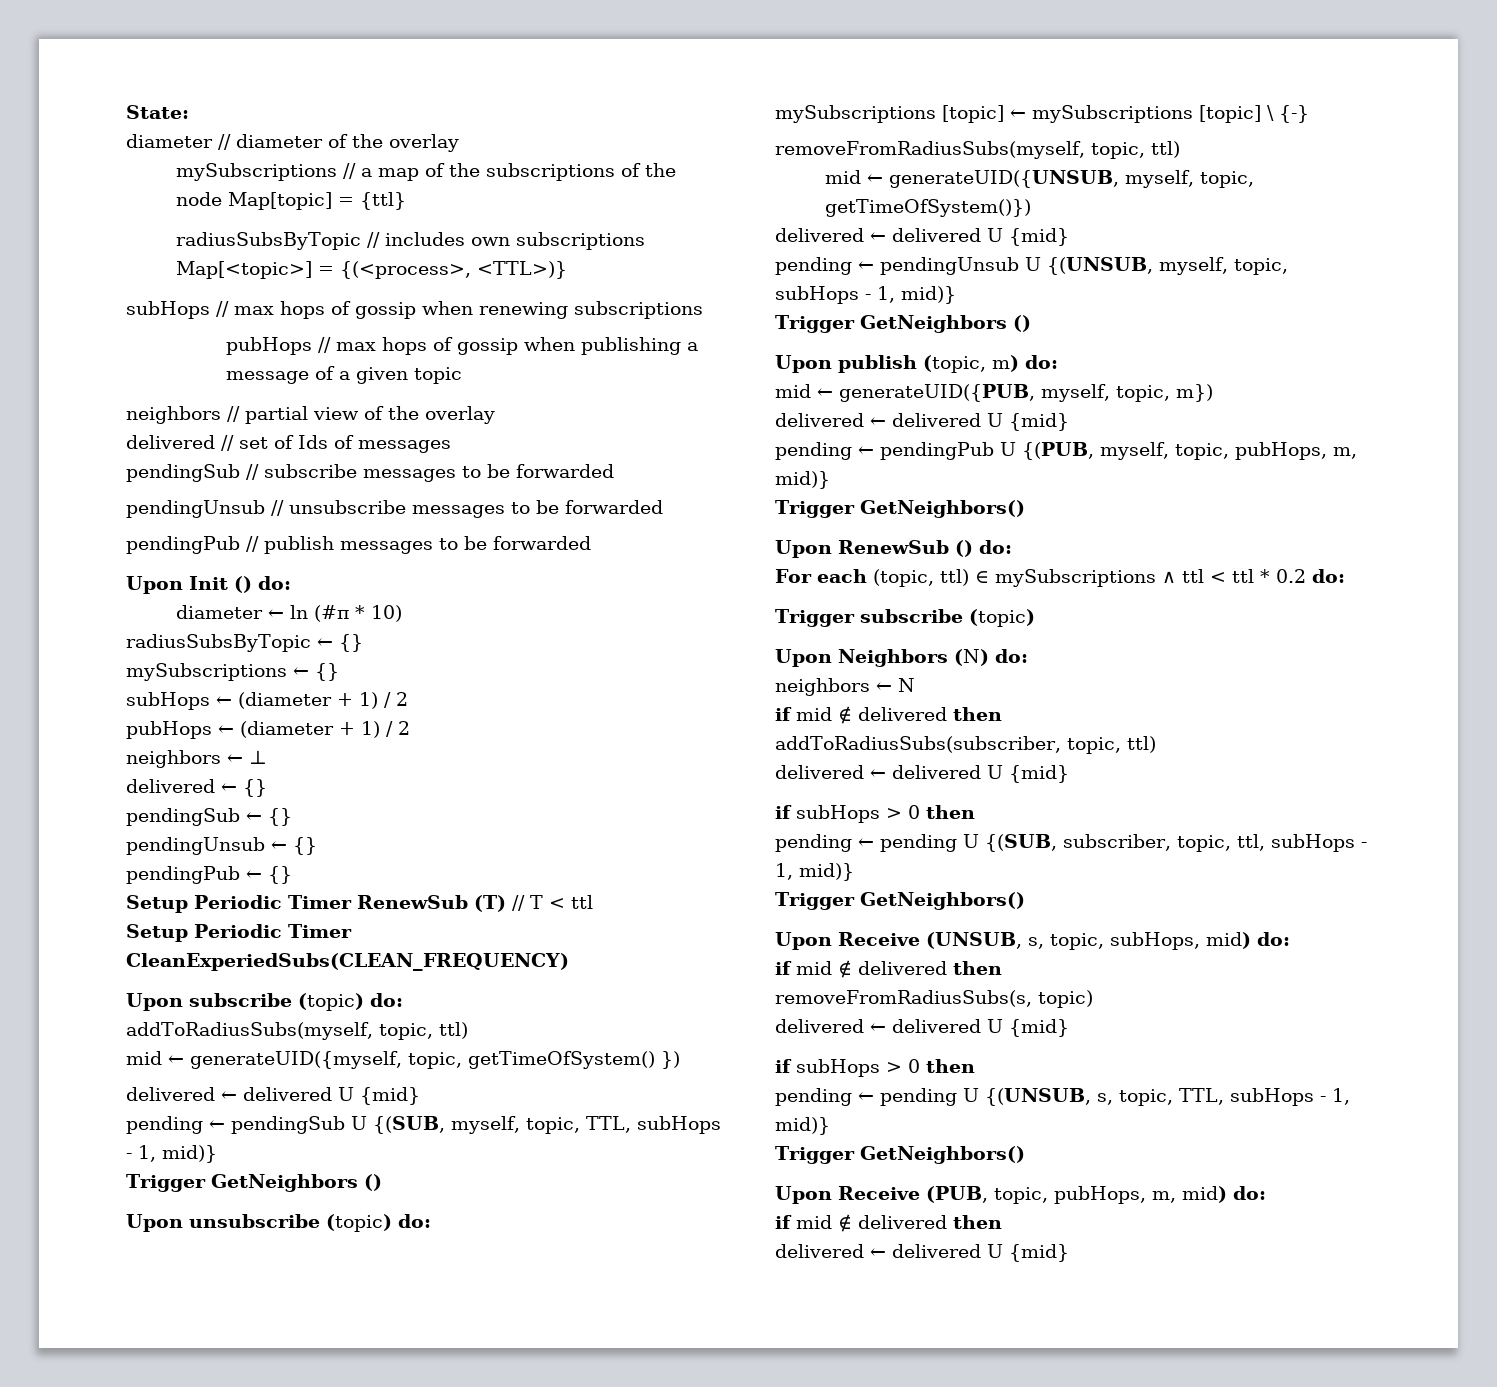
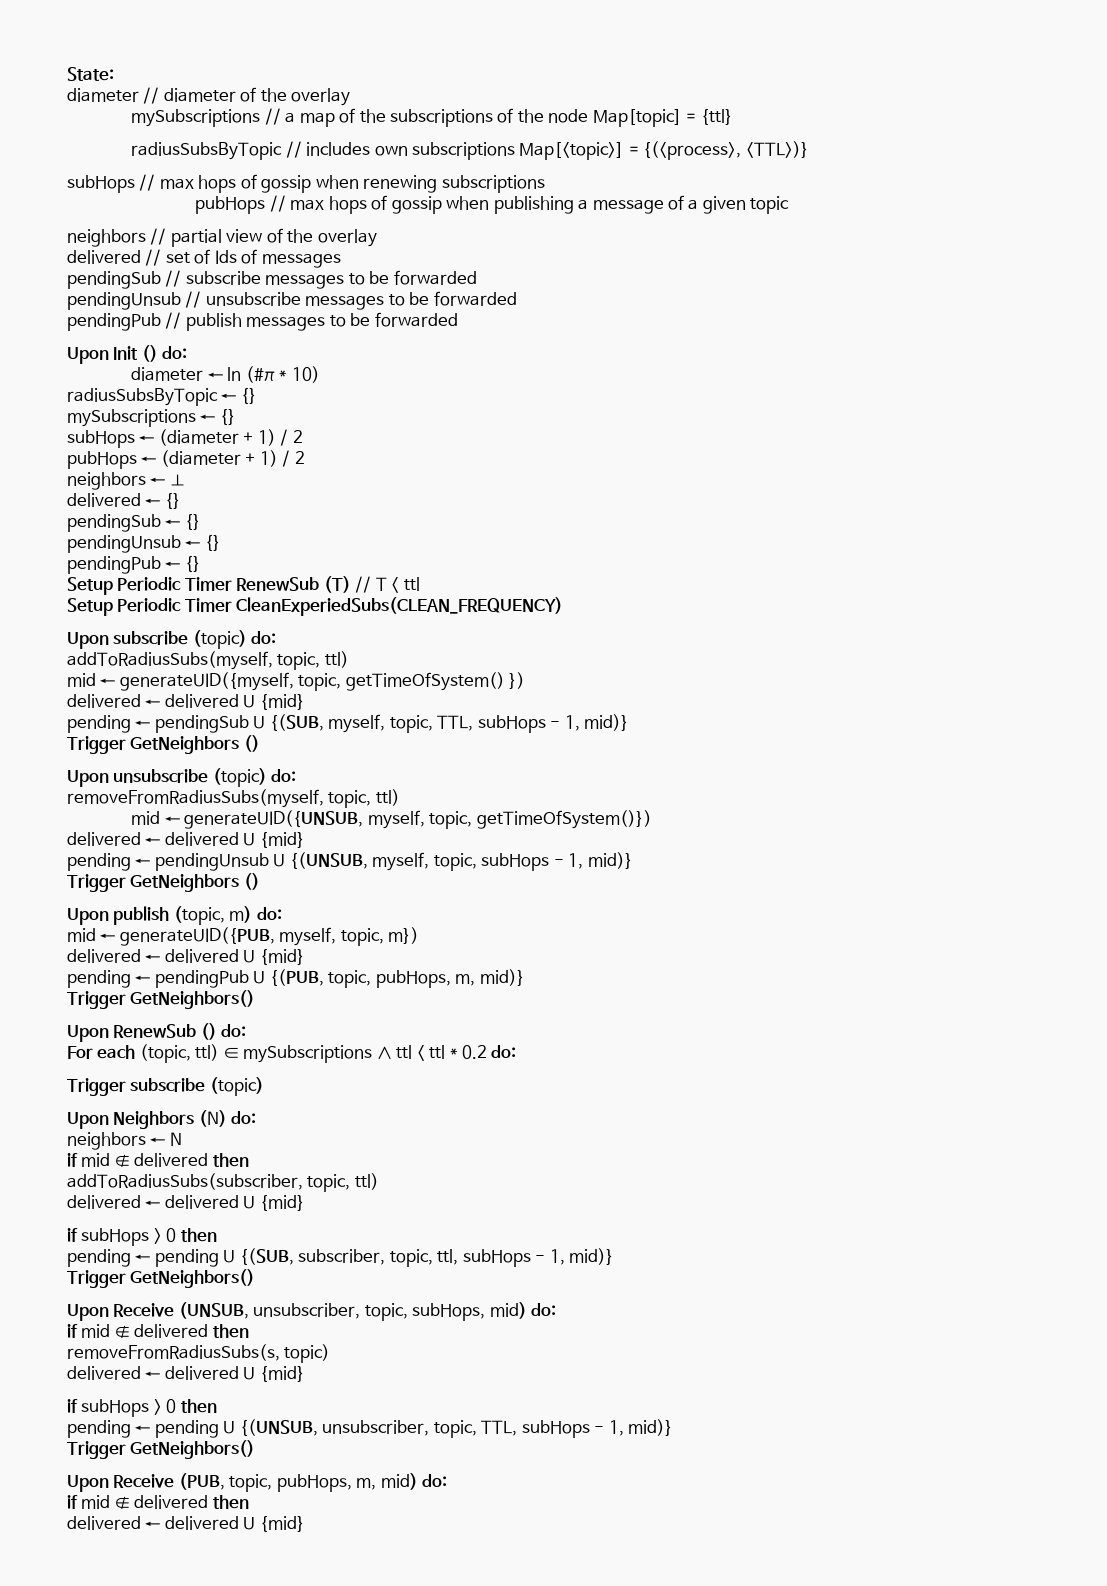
- mySubscriptions [topic] ← mySubscriptions [topic] \ {-}
- pending ← pendingPub U {(PUB, myself, topic, pubHops, m, mid)}
+ pending ← pendingPub U {(PUB, topic, pubHops, m, mid)}
- Upon Receive (UNSUB, s, topic, subHops, mid) do:
+ Upon Receive (UNSUB, unsubscriber, topic, subHops, mid) do:
- pending ← pending U {(UNSUB, s, topic, TTL, subHops - 1, mid)}
+ pending ← pending U {(UNSUB, unsubscriber, topic, TTL, subHops - 1, mid)}

